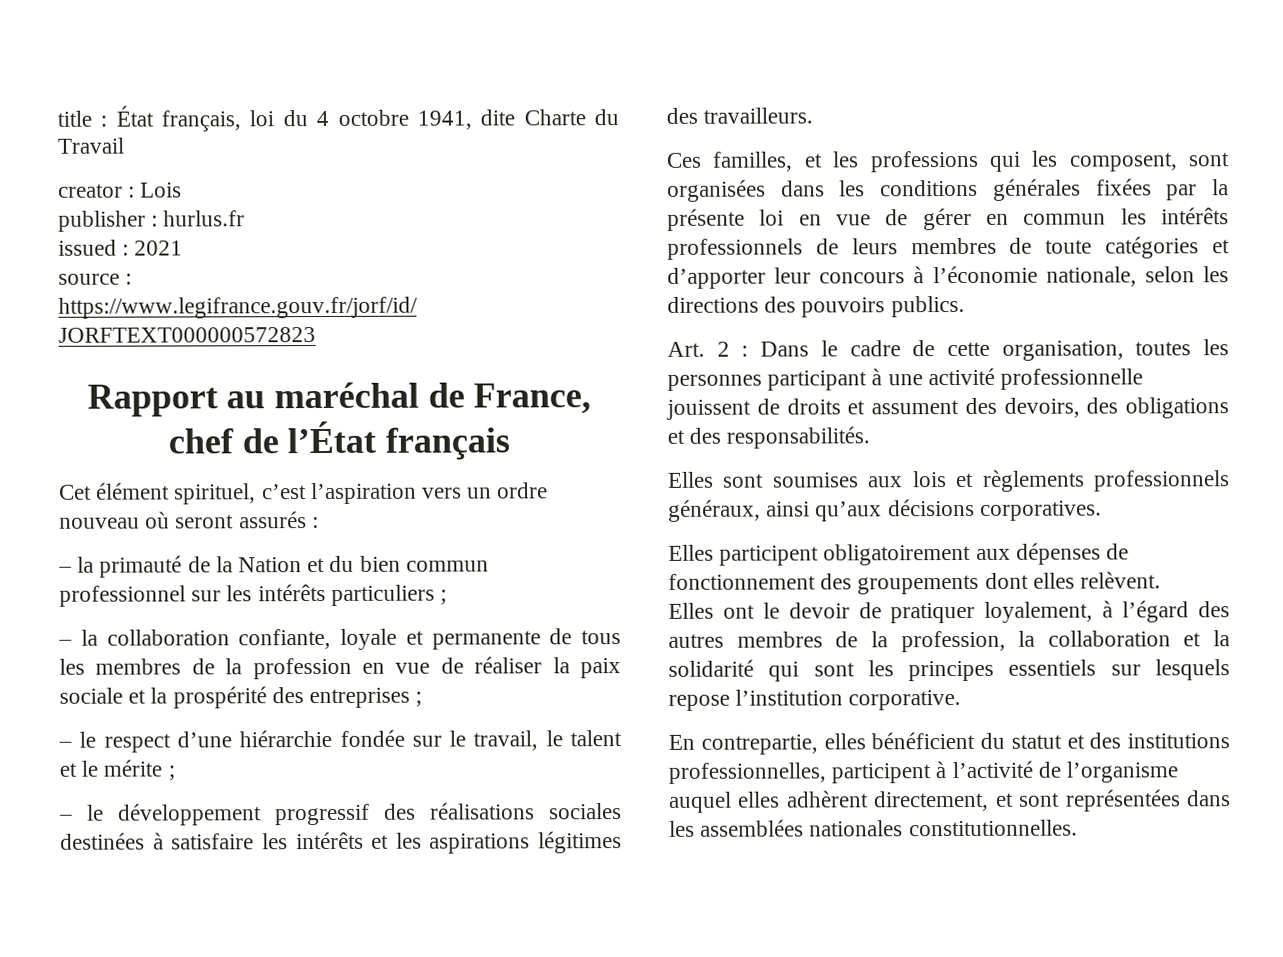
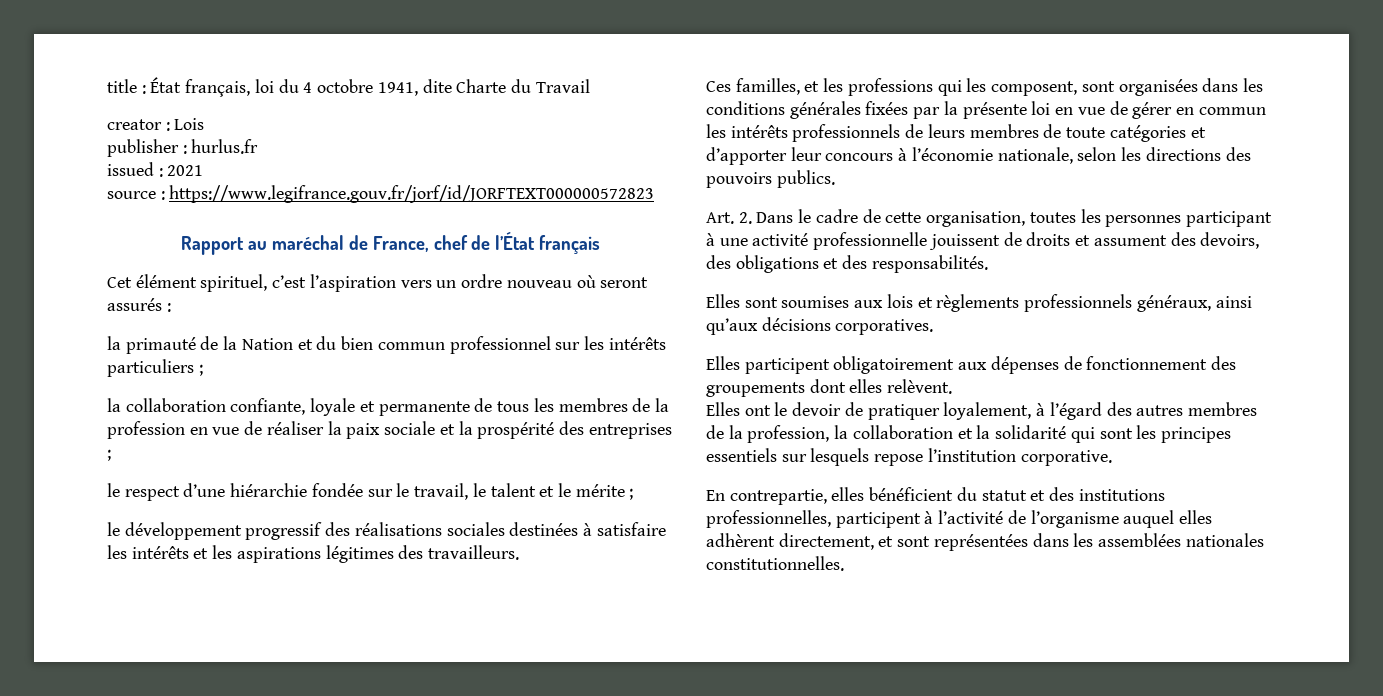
- – la primauté de la Nation et du bien commun professionnel sur les intérêts particuliers ;
+ la primauté de la Nation et du bien commun professionnel sur les intérêts particuliers ;
- – la collaboration confiante, loyale et permanente de tous les membres de la profession en vue de réaliser la paix sociale et la prospérité des entreprises ;
+ la collaboration confiante, loyale et permanente de tous les membres de la profession en vue de réaliser la paix sociale et la prospérité des entreprises ;
- – le respect d’une hiérarchie fondée sur le travail, le talent et le mérite ;
+ le respect d’une hiérarchie fondée sur le travail, le talent et le mérite ;
- – le développement progressif des réalisations sociales destinées à satisfaire les intérêts et les aspirations légitimes des travailleurs.
+ le développement progressif des réalisations sociales destinées à satisfaire les intérêts et les aspirations légitimes des travailleurs.
- Art. 2 : Dans le cadre de cette organisation, toutes les personnes participant à une activité professionnelle jouissent de droits et assument des devoirs, des obligations et des responsabilités.
+ Art. 2. Dans le cadre de cette organisation, toutes les personnes participant à une activité professionnelle jouissent de droits et assument des devoirs, des obligations et des responsabilités.

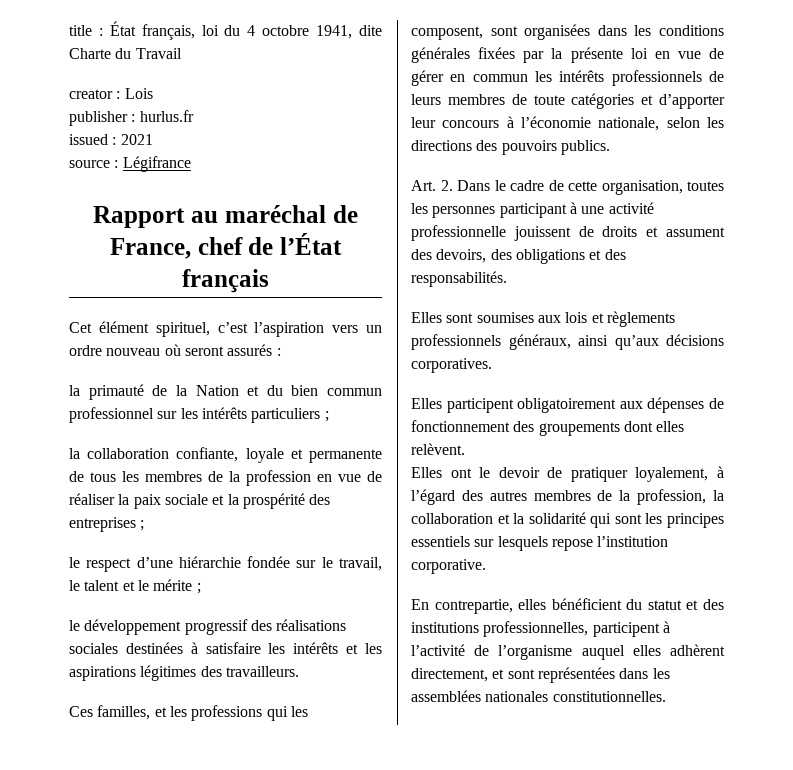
- source : https://www.legifrance.gouv.fr/jorf/id/JORFTEXT000000572823
+ source : Légifrance

